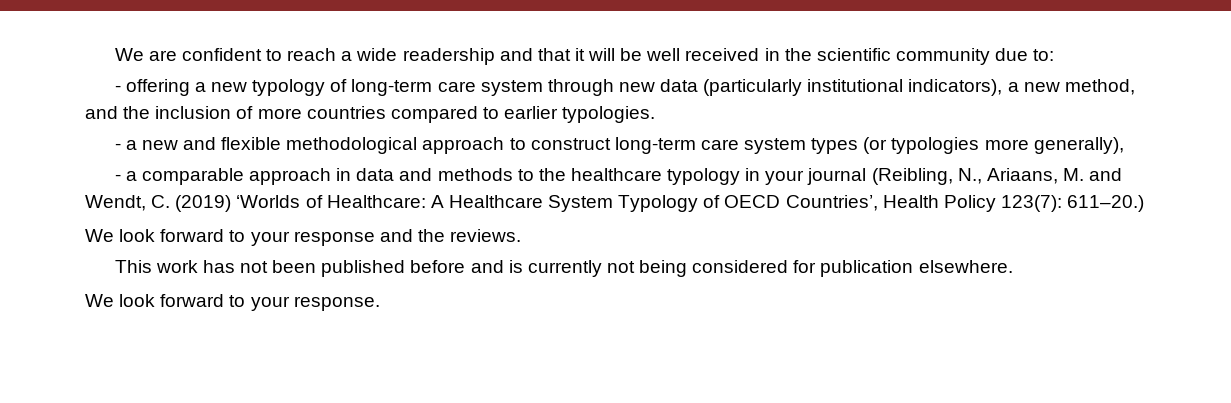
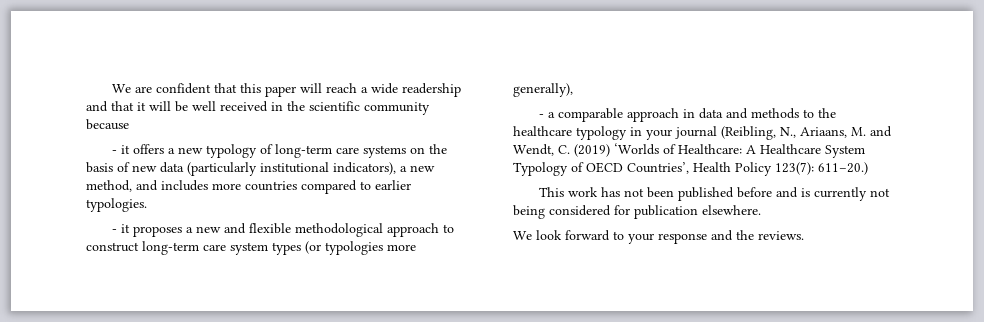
- We are confident to reach a wide readership and that it will be well received in the scientific community due to:
- - offering a new typology of long-term care system through new data (particularly institutional indicators), a new method, and the inclusion of more countries compared to earlier typologies.
+ We are confident that this paper will reach a wide readership and that it will be well received in the scientific community because
+ - it offers a new typology of long-term care systems on the basis of new data (particularly institutional indicators), a new method, and includes more countries compared to earlier typologies.
- - a new and flexible methodological approach to construct long-term care system types (or typologies more generally),
+ - it proposes a new and flexible methodological approach to construct long-term care system types (or typologies more generally),
- We look forward to your response and the reviews.
- We look forward to your response.
+ We look forward to your response and the reviews.

